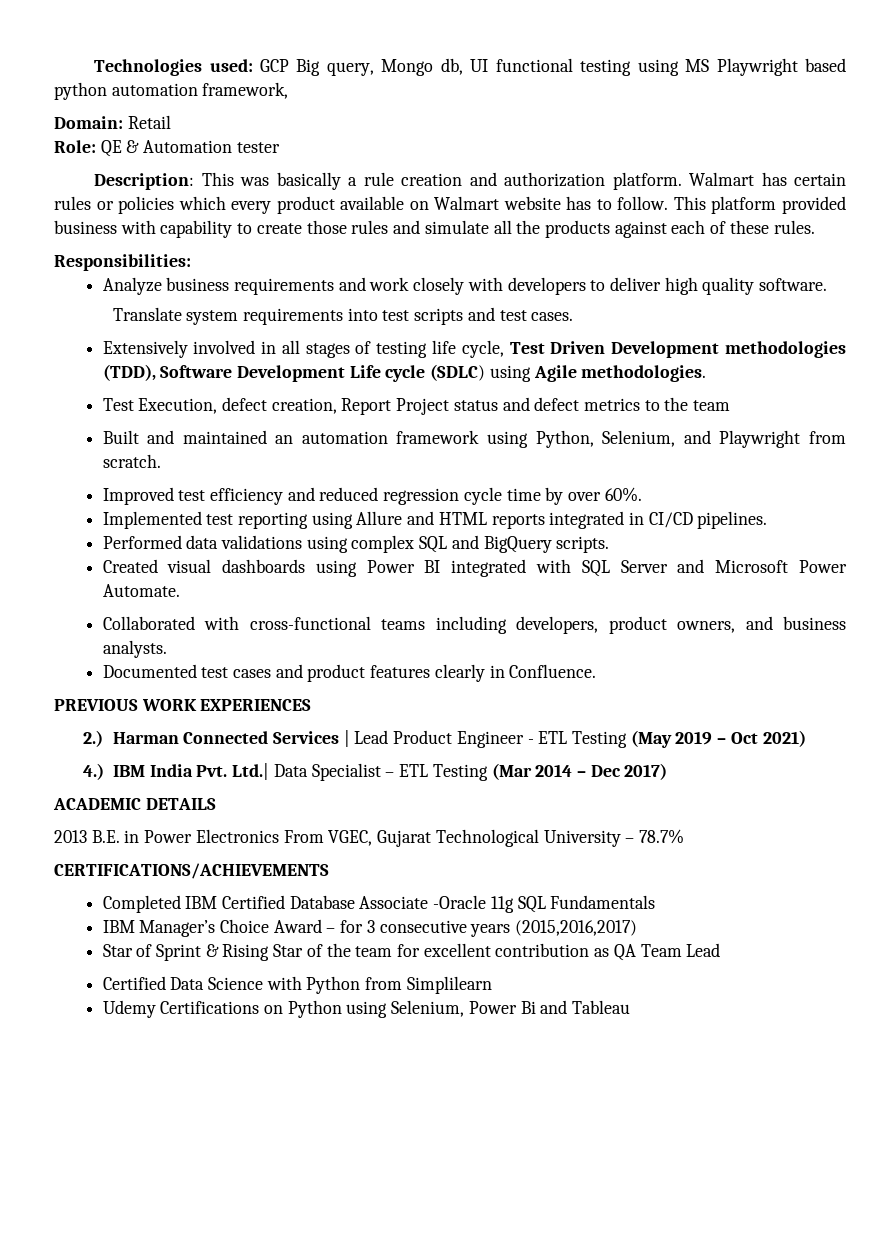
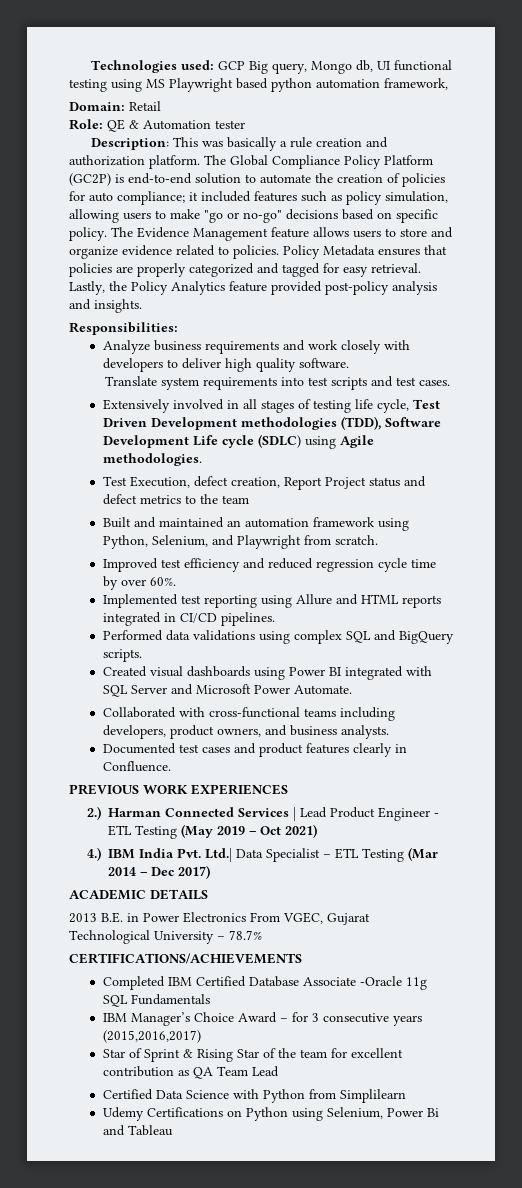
- Walmart has certain rules or policies which every product available on Walmart website has to follow. This platform provided business with capability to create those rules and simulate all the products against each of these rules.
+ The Global Compliance Policy Platform (GC2P) is end-to-end solution to automate the creation of policies for auto compliance; it included features such as policy simulation, allowing users to make "go or no-go" decisions based on specific policy. The Evidence Management feature allows users to store and organize evidence related to policies. Policy Metadata ensures that policies are properly categorized and tagged for easy retrieval. Lastly, the Policy Analytics feature provided post-policy analysis and insights.

